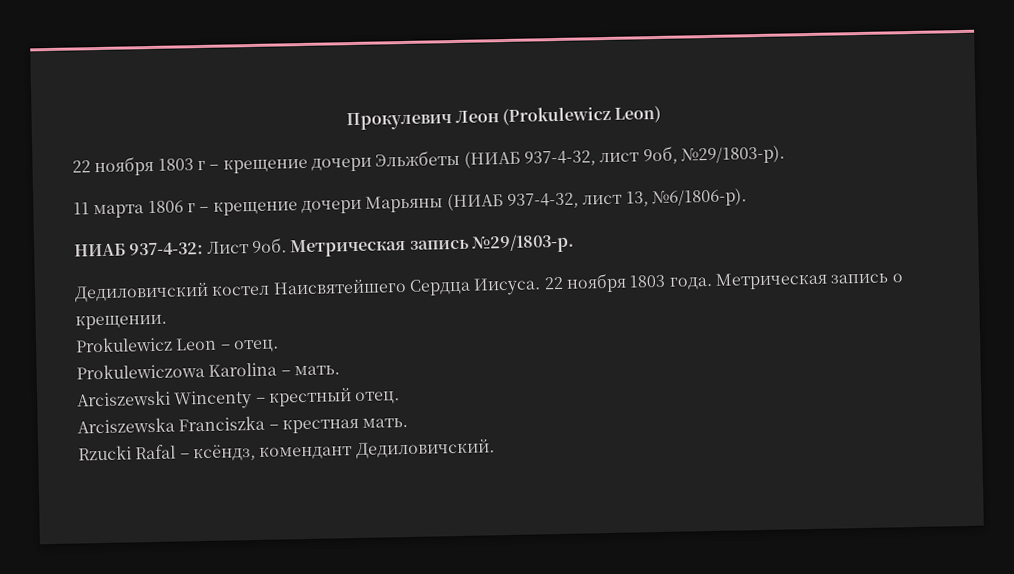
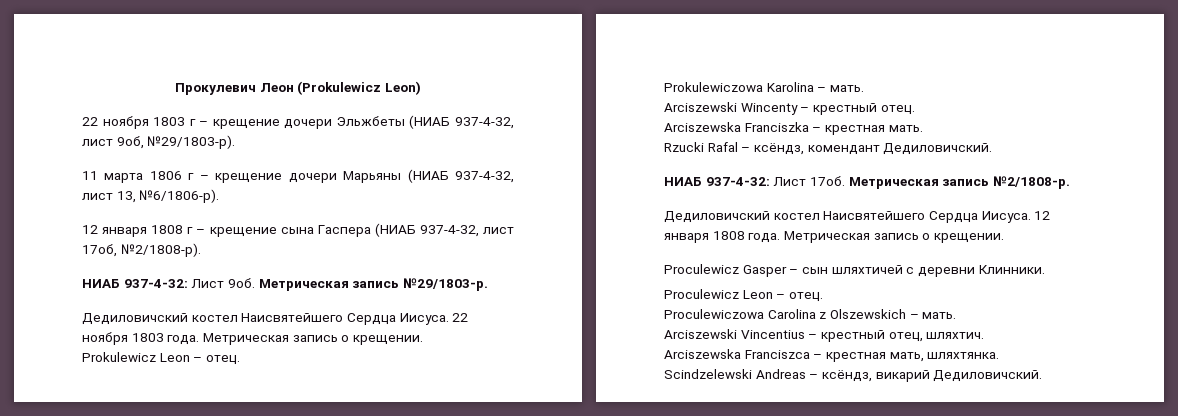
+ 12 января 1808 г – крещение сына Гаспера (НИАБ 937-4-32, лист 17об, №2/1808-р).
+ НИАБ 937-4-32: Лист 17об. Метрическая запись №2/1808-р.
+ Дедиловичский костел Наисвятейшего Сердца Иисуса. 12 января 1808 года. Метрическая запись о крещении.
+ Proculewicz Gasper – сын шляхтичей с деревни Клинники.
+ Proculewicz Leon – отец.
+ Proculewiczowa Carolina z Olszewskich – мать.
+ Arciszewski Vincentius – крестный отец, шляхтич.
+ Arciszewska Franciszca – крестная мать, шляхтянка.
+ Scindzelewski Andreas – ксёндз, викарий Дедиловичский.

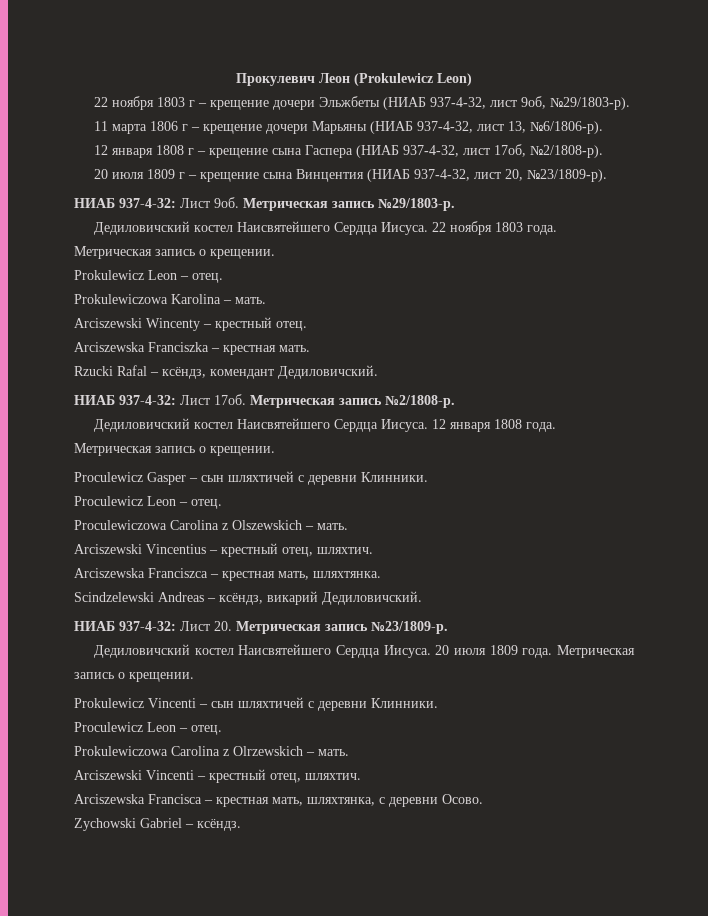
+ 20 июля 1809 г – крещение сына Винцентия (НИАБ 937-4-32, лист 20, №23/1809-р).
+ НИАБ 937-4-32: Лист 20. Метрическая запись №23/1809-р.
+ Дедиловичский костел Наисвятейшего Сердца Иисуса. 20 июля 1809 года. Метрическая запись о крещении.
+ Prokulewicz Vincenti – сын шляхтичей с деревни Клинники.
+ Proculewicz Leon – отец.
+ Prokulewiczowa Carolina z Olrzewskich – мать.
+ Arciszewski Vincenti – крестный отец, шляхтич.
+ Arciszewska Francisca – крестная мать, шляхтянка, с деревни Осово.
+ Zychowski Gabriel – ксёндз.

